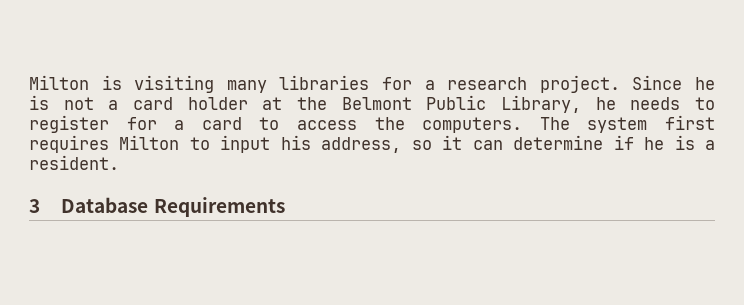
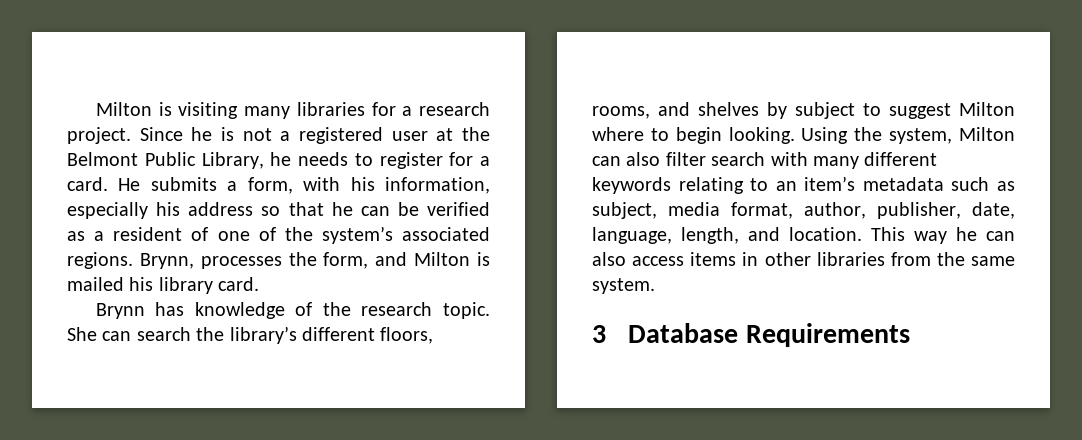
- Since he is not a card holder at the Belmont Public Library, he needs to register for a card to access the computers. The system first requires Milton to input his address, so it can determine if he is a resident.
+ Since he is not a registered user at the Belmont Public Library, he needs to register for a card. He submits a form, with his information, especially his address so that he can be verified as a resident of one of the system’s associated regions. Brynn, processes the form, and Milton is mailed his library card.
+ Brynn has knowledge of the research topic. She can search the library’s different floors, rooms, and shelves by subject to suggest Milton where to begin looking. Using the system, Milton can also filter search with many different keywords relating to an item’s metadata such as subject, media format, author, publisher, date, language, length, and location. This way he can also access items in other libraries from the same system.

